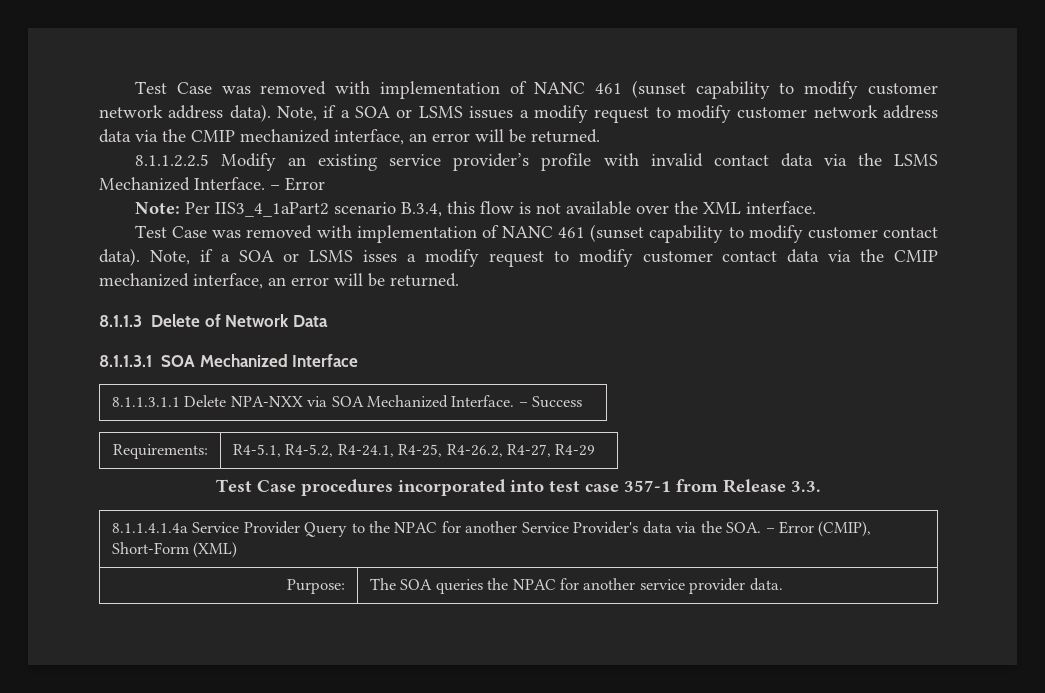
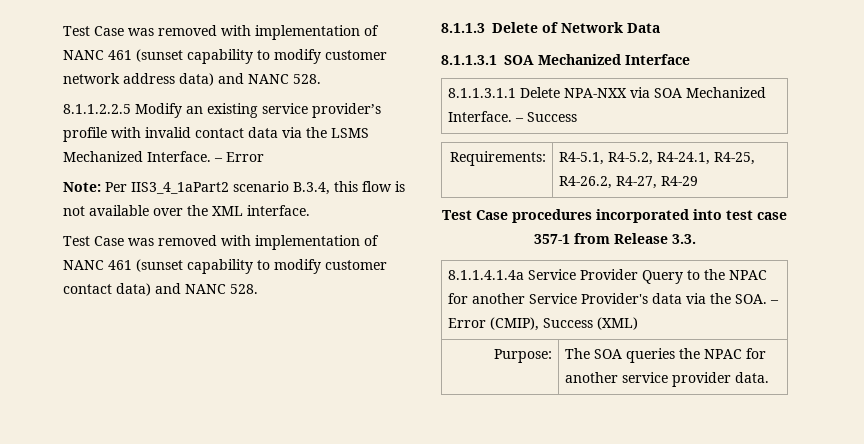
- Test Case was removed with implementation of NANC 461 (sunset capability to modify customer network address data). Note, if a SOA or LSMS issues a modify request to modify customer network address data via the CMIP mechanized interface, an error will be returned.
+ Test Case was removed with implementation of NANC 461 (sunset capability to modify customer network address data) and NANC 528.
- Test Case was removed with implementation of NANC 461 (sunset capability to modify customer contact data). Note, if a SOA or LSMS isses a modify request to modify customer contact data via the CMIP mechanized interface, an error will be returned.
+ Test Case was removed with implementation of NANC 461 (sunset capability to modify customer contact data) and NANC 528.
- 8.1.1.4.1.4a Service Provider Query to the NPAC for another Service Provider's data via the SOA. – Error (CMIP), Short-Form (XML)
+ 8.1.1.4.1.4a Service Provider Query to the NPAC for another Service Provider's data via the SOA. – Error (CMIP), Success (XML)

